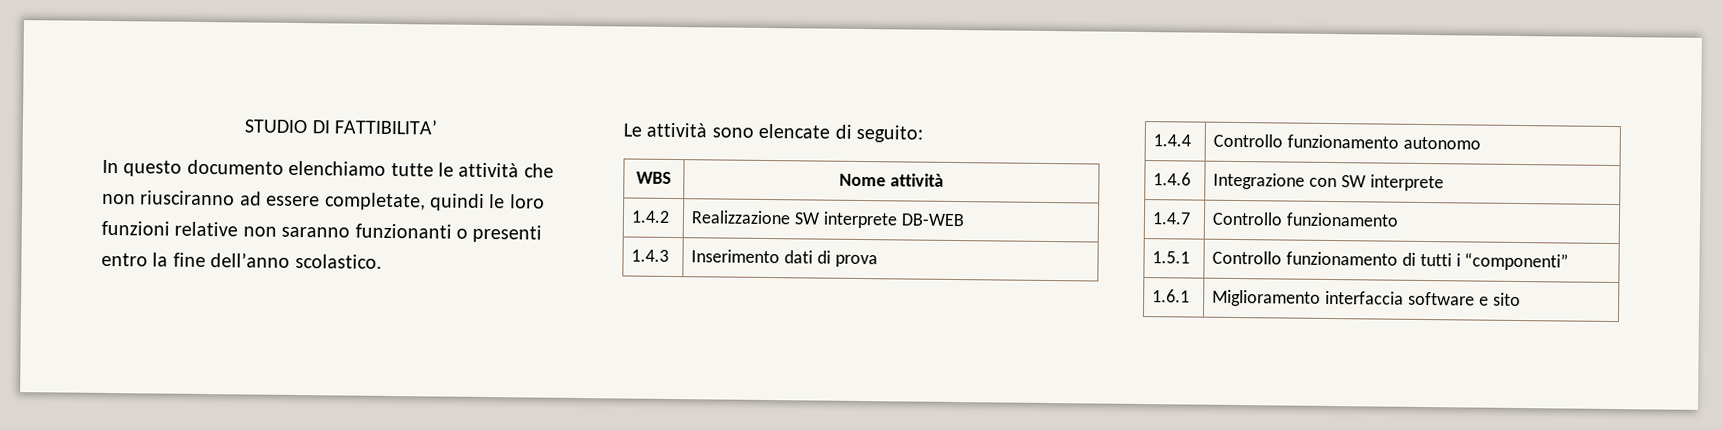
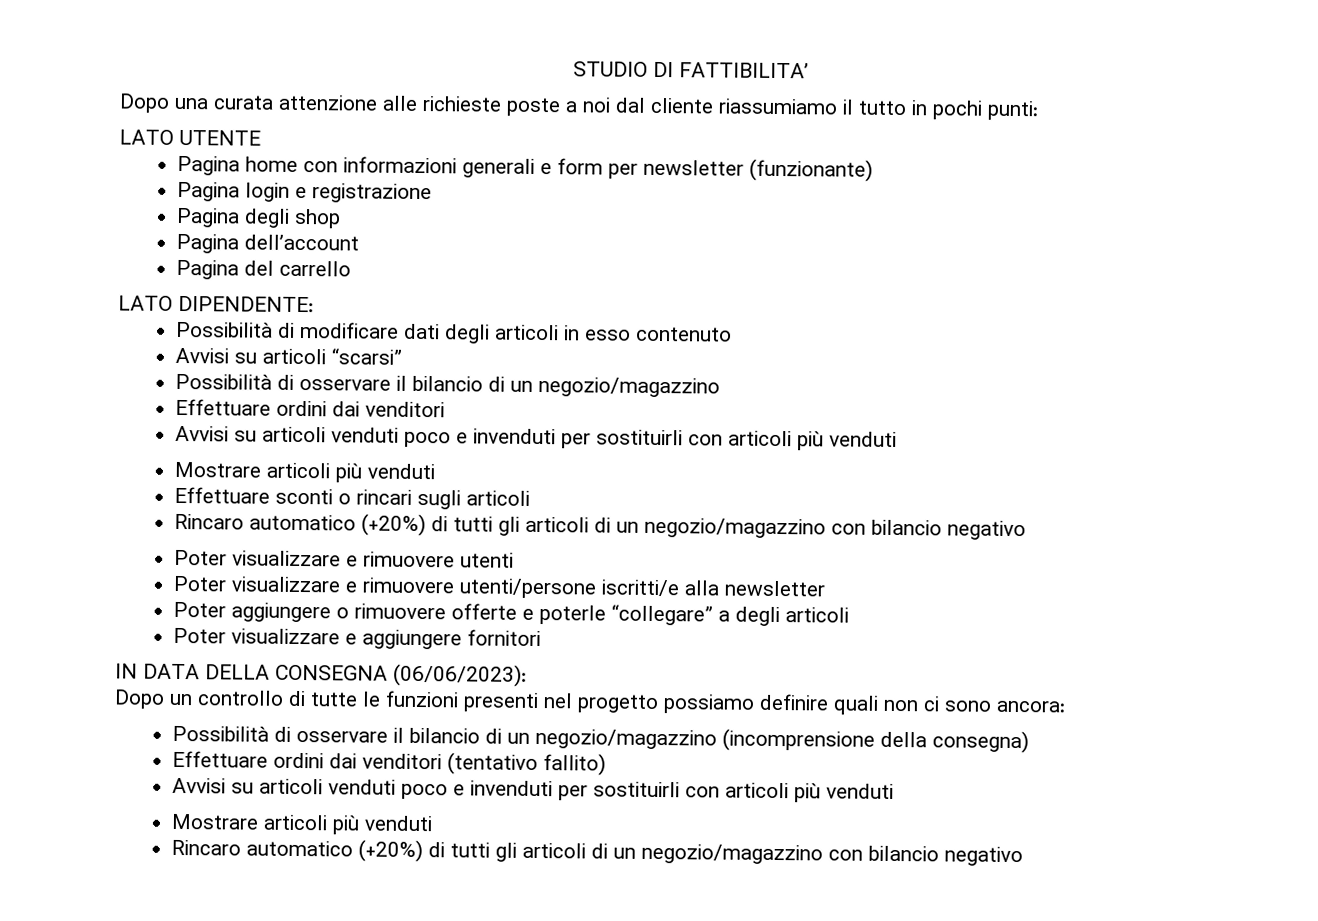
- In questo documento elenchiamo tutte le attività che non riusciranno ad essere completate, quindi le loro funzioni relative non saranno funzionanti o presenti entro la fine dell’anno scolastico.
- Le attività sono elencate di seguito:
- WBS | Nome attività
- 1.4.2 | Realizzazione SW interprete DB-WEB
- 1.4.3 | Inserimento dati di prova
- 1.4.4 | Controllo funzionamento autonomo
- 1.4.6 | Integrazione con SW interprete
- 1.4.7 | Controllo funzionamento
- 1.5.1 | Controllo funzionamento di tutti i “componenti”
- 1.6.1 | Miglioramento interfaccia software e sito
+ Dopo una curata attenzione alle richieste poste a noi dal cliente riassumiamo il tutto in pochi punti:
+ LATO UTENTE
+ Pagina home con informazioni generali e form per newsletter (funzionante)
+ Pagina login e registrazione
+ Pagina degli shop
+ Pagina dell’account
+ Pagina del carrello
+ LATO DIPENDENTE:
+ Possibilità di modificare dati degli articoli in esso contenuto
+ Avvisi su articoli “scarsi”
+ Possibilità di osservare il bilancio di un negozio/magazzino
+ Effettuare ordini dai venditori
+ Avvisi su articoli venduti poco e invenduti per sostituirli con articoli più venduti
+ Mostrare articoli più venduti
+ Effettuare sconti o rincari sugli articoli
+ Rincaro automatico (+20%) di tutti gli articoli di un negozio/magazzino con bilancio negativo
+ Poter visualizzare e rimuovere utenti
+ Poter visualizzare e rimuovere utenti/persone iscritti/e alla newsletter
+ Poter aggiungere o rimuovere offerte e poterle “collegare” a degli articoli
+ Poter visualizzare e aggiungere fornitori
+ IN DATA DELLA CONSEGNA (06/06/2023):
+ Dopo un controllo di tutte le funzioni presenti nel progetto possiamo definire quali non ci sono ancora:
+ Possibilità di osservare il bilancio di un negozio/magazzino (incomprensione della consegna)
+ Effettuare ordini dai venditori (tentativo fallito)
+ Avvisi su articoli venduti poco e invenduti per sostituirli con articoli più venduti
+ Mostrare articoli più venduti
+ Rincaro automatico (+20%) di tutti gli articoli di un negozio/magazzino con bilancio negativo

